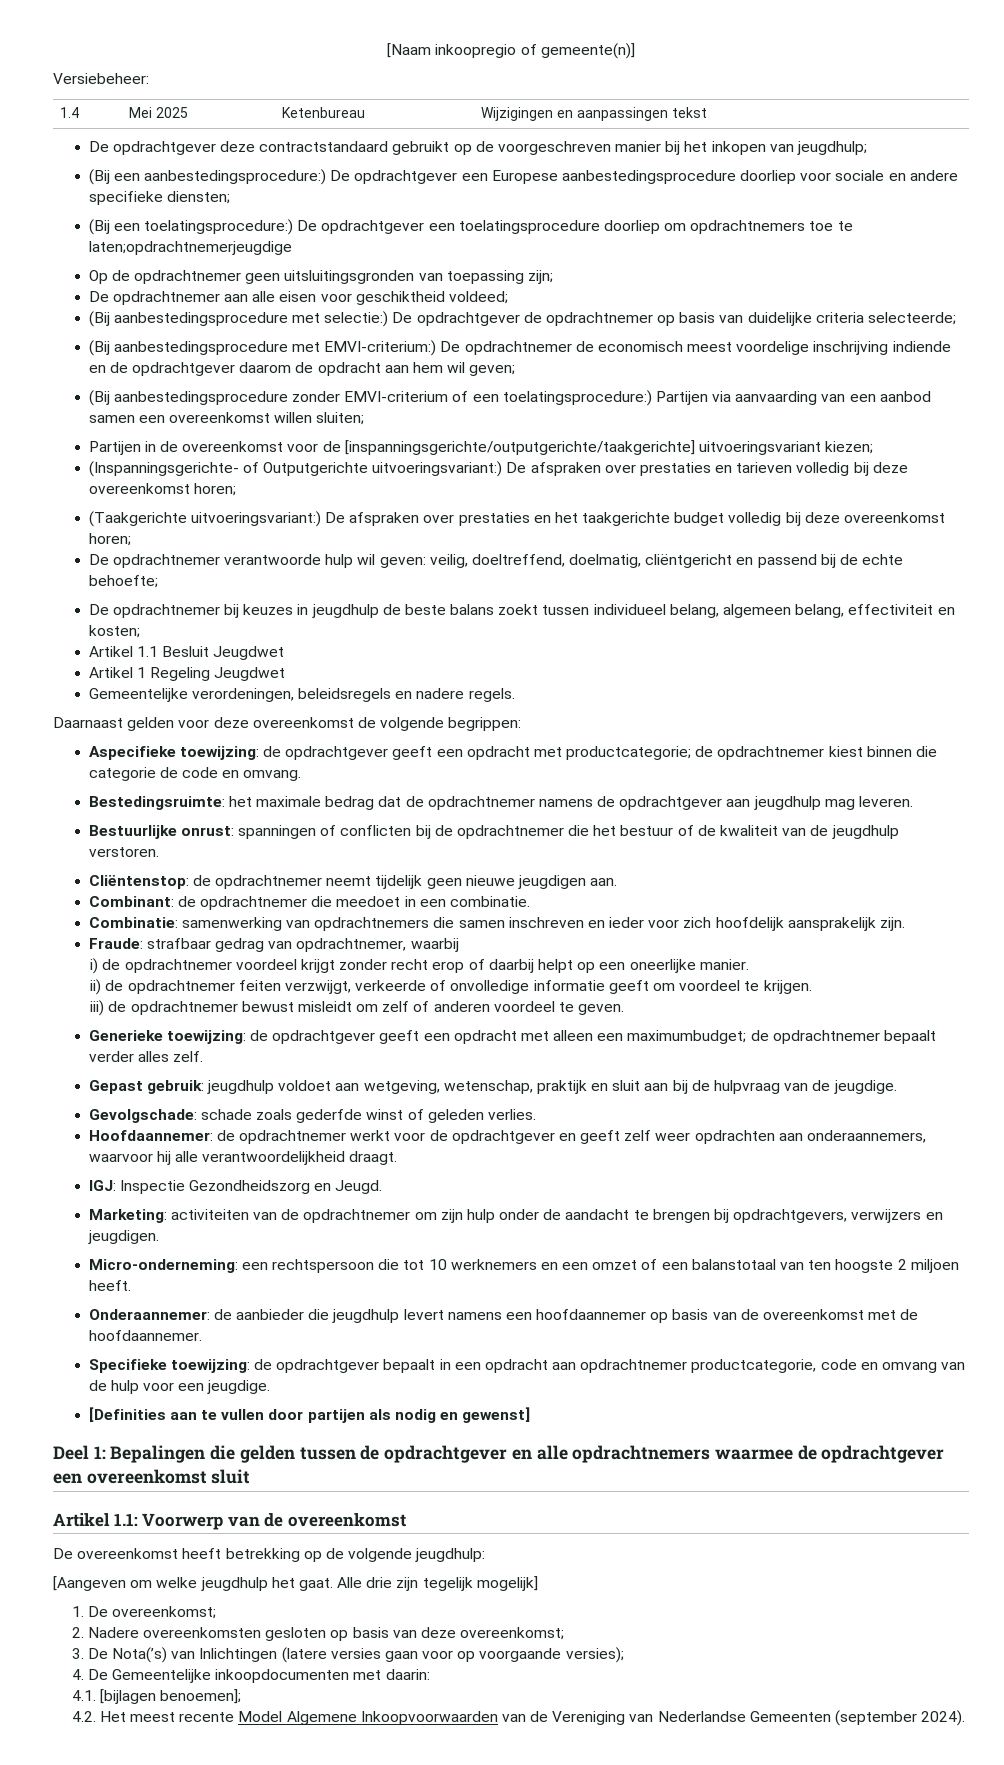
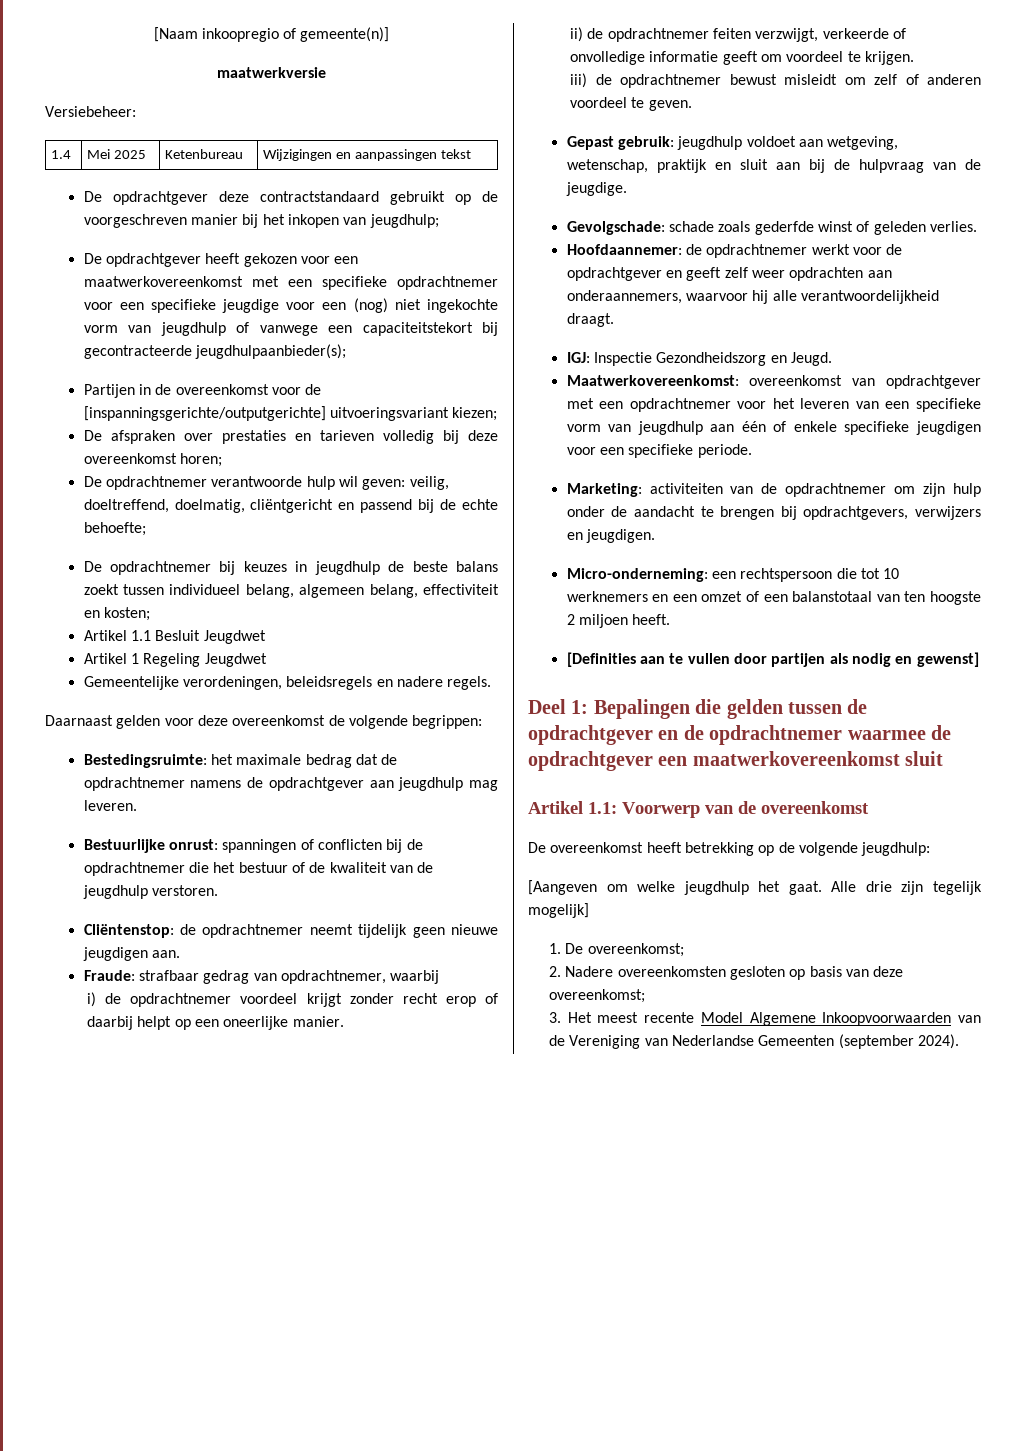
+ maatwerkversie
- (Bij een aanbestedingsprocedure:) De opdrachtgever een Europese aanbestedingsprocedure doorliep voor sociale en andere specifieke diensten;
- (Bij een toelatingsprocedure:) De opdrachtgever een toelatingsprocedure doorliep om opdrachtnemers toe te laten;opdrachtnemerjeugdige
- Op de opdrachtnemer geen uitsluitingsgronden van toepassing zijn;
- De opdrachtnemer aan alle eisen voor geschiktheid voldeed;
- (Bij aanbestedingsprocedure met selectie:) De opdrachtgever de opdrachtnemer op basis van duidelijke criteria selecteerde;
- (Bij aanbestedingsprocedure met EMVI-criterium:) De opdrachtnemer de economisch meest voordelige inschrijving indiende en de opdrachtgever daarom de opdracht aan hem wil geven;
- (Bij aanbestedingsprocedure zonder EMVI-criterium of een toelatingsprocedure:) Partijen via aanvaarding van een aanbod samen een overeenkomst willen sluiten;
+ De opdrachtgever heeft gekozen voor een maatwerkovereenkomst met een specifieke opdrachtnemer voor een specifieke jeugdige voor een (nog) niet ingekochte vorm van jeugdhulp of vanwege een capaciteitstekort bij gecontracteerde jeugdhulpaanbieder(s);
- Partijen in de overeenkomst voor de [inspanningsgerichte/outputgerichte/taakgerichte] uitvoeringsvariant kiezen;
+ Partijen in de overeenkomst voor de [inspanningsgerichte/outputgerichte] uitvoeringsvariant kiezen;
- (Inspanningsgerichte- of Outputgerichte uitvoeringsvariant:) De afspraken over prestaties en tarieven volledig bij deze overeenkomst horen;
+ De afspraken over prestaties en tarieven volledig bij deze overeenkomst horen;
- (Taakgerichte uitvoeringsvariant:) De afspraken over prestaties en het taakgerichte budget volledig bij deze overeenkomst horen;
- Aspecifieke toewijzing: de opdrachtgever geeft een opdracht met productcategorie; de opdrachtnemer kiest binnen die categorie de code en omvang.
- Combinant: de opdrachtnemer die meedoet in een combinatie.
- Combinatie: samenwerking van opdrachtnemers die samen inschreven en ieder voor zich hoofdelijk aansprakelijk zijn.
- Generieke toewijzing: de opdrachtgever geeft een opdracht met alleen een maximumbudget; de opdrachtnemer bepaalt verder alles zelf.
+ Maatwerkovereenkomst: overeenkomst van opdrachtgever met een opdrachtnemer voor het leveren van een specifieke vorm van jeugdhulp aan één of enkele specifieke jeugdigen voor een specifieke periode.
- Onderaannemer: de aanbieder die jeugdhulp levert namens een hoofdaannemer op basis van de overeenkomst met de hoofdaannemer.
- Specifieke toewijzing: de opdrachtgever bepaalt in een opdracht aan opdrachtnemer productcategorie, code en omvang van de hulp voor een jeugdige.
- Deel 1: Bepalingen die gelden tussen de opdrachtgever en alle opdrachtnemers waarmee de opdrachtgever een overeenkomst sluit
+ Deel 1: Bepalingen die gelden tussen de opdrachtgever en de opdrachtnemer waarmee de opdrachtgever een maatwerkovereenkomst sluit
- 3. De Nota(’s) van Inlichtingen (latere versies gaan voor op voorgaande versies);
- 4. De Gemeentelijke inkoopdocumenten met daarin:
- 4.1. [bijlagen benoemen];
- 4.2. Het meest recente Model Algemene Inkoopvoorwaarden van de Vereniging van Nederlandse Gemeenten (september 2024).
+ 3. Het meest recente Model Algemene Inkoopvoorwaarden van de Vereniging van Nederlandse Gemeenten (september 2024).

